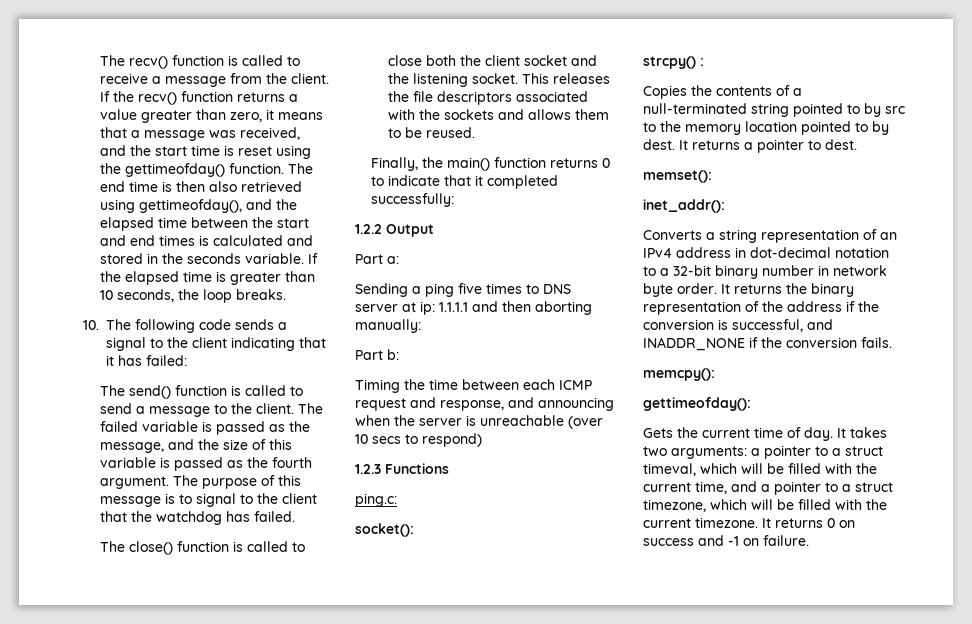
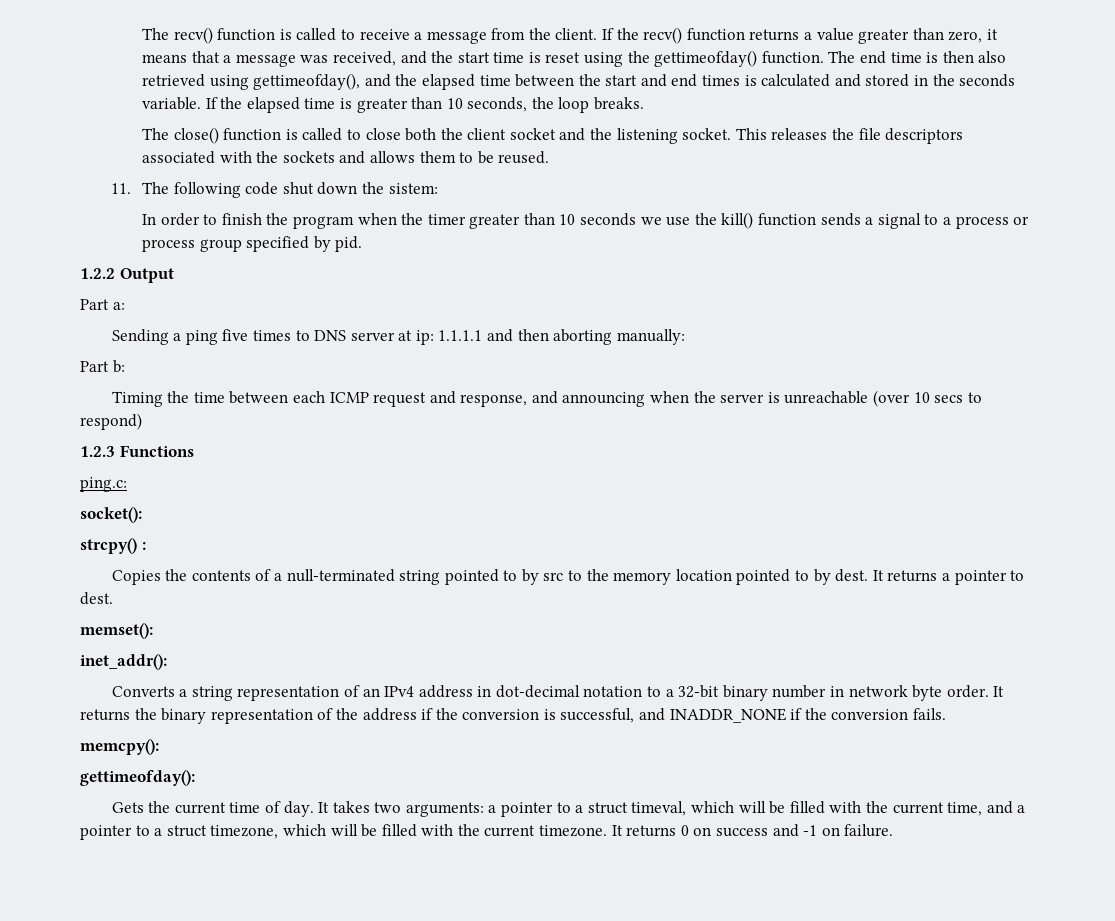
- 10. The following code sends a signal to the client indicating that it has failed:
- The send() function is called to send a message to the client. The failed variable is passed as the message, and the size of this variable is passed as the fourth argument. The purpose of this message is to signal to the client that the watchdog has failed.
- Finally, the main() function returns 0 to indicate that it completed successfully:
+ 11. The following code shut down the sistem:
+ In order to finish the program when the timer greater than 10 seconds we use the kill() function sends a signal to a process or process group specified by pid.

